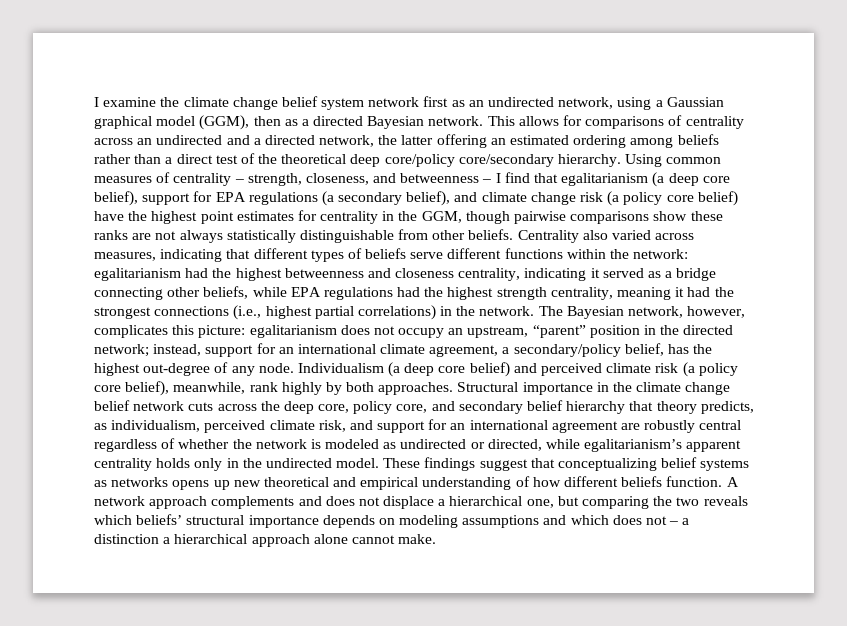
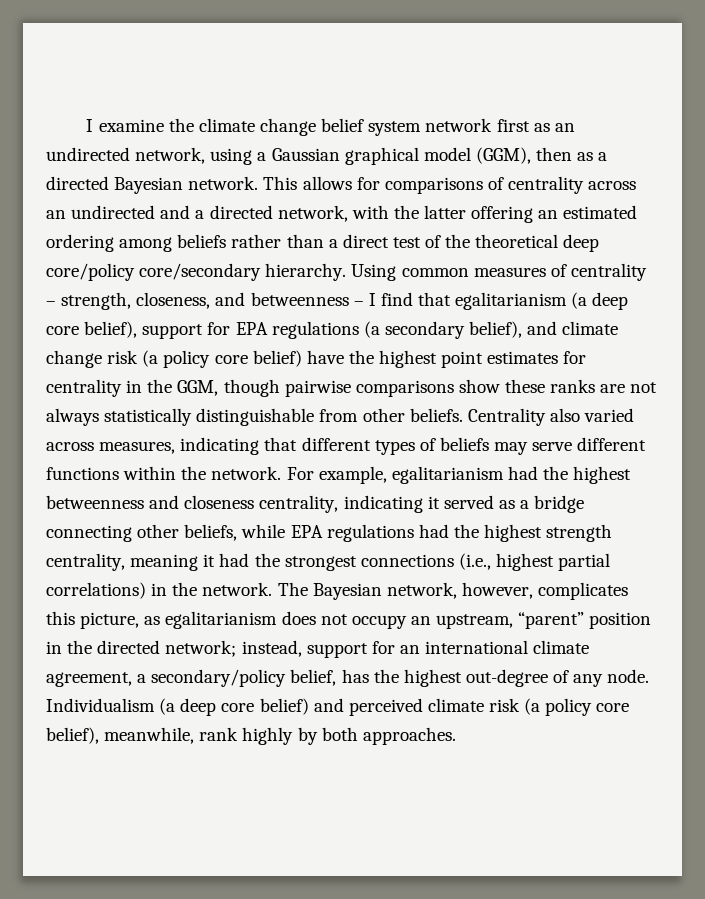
- This allows for comparisons of centrality across an undirected and a directed network, the latter offering an estimated ordering among beliefs rather than a direct test of the theoretical deep core/policy core/secondary hierarchy.
+ This allows for comparisons of centrality across an undirected and a directed network, with the latter offering an estimated ordering among beliefs rather than a direct test of the theoretical deep core/policy core/secondary hierarchy.
- Centrality also varied across measures, indicating that different types of beliefs serve different functions within the network: egalitarianism had the highest betweenness and closeness centrality, indicating it served as a bridge connecting other beliefs, while EPA regulations had the highest strength centrality, meaning it had the strongest connections (i.e., highest partial correlations) in the network.
+ Centrality also varied across measures, indicating that different types of beliefs may serve different functions within the network. For example, egalitarianism had the highest betweenness and closeness centrality, indicating it served as a bridge connecting other beliefs, while EPA regulations had the highest strength centrality, meaning it had the strongest connections (i.e., highest partial correlations) in the network.
- The Bayesian network, however, complicates this picture: egalitarianism does not occupy an upstream, “parent” position in the directed network; instead, support for an international climate agreement, a secondary/policy belief, has the highest out-degree of any node.
+ The Bayesian network, however, complicates this picture, as egalitarianism does not occupy an upstream, “parent” position in the directed network; instead, support for an international climate agreement, a secondary/policy belief, has the highest out-degree of any node.
- Structural importance in the climate change belief network cuts across the deep core, policy core, and secondary belief hierarchy that theory predicts, as individualism, perceived climate risk, and support for an international agreement are robustly central regardless of whether the network is modeled as undirected or directed, while egalitarianism’s apparent centrality holds only in the undirected model. These findings suggest that conceptualizing belief systems as networks opens up new theoretical and empirical understanding of how different beliefs function. A network approach complements and does not displace a hierarchical one, but comparing the two reveals which beliefs’ structural importance depends on modeling assumptions and which does not – a distinction a hierarchical approach alone cannot make.

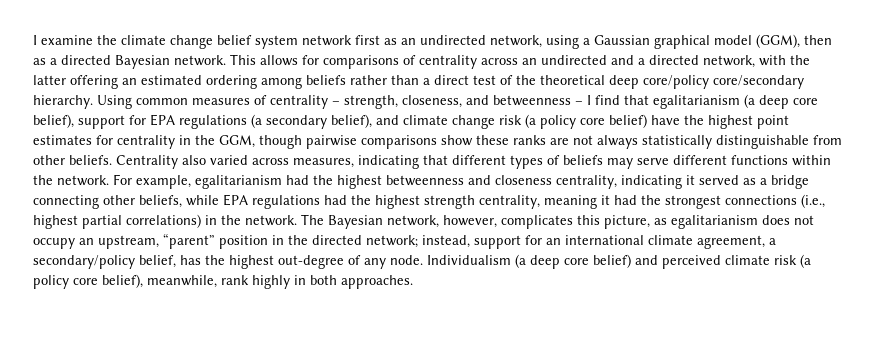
- Individualism (a deep core belief) and perceived climate risk (a policy core belief), meanwhile, rank highly by both approaches.
+ Individualism (a deep core belief) and perceived climate risk (a policy core belief), meanwhile, rank highly in both approaches.

